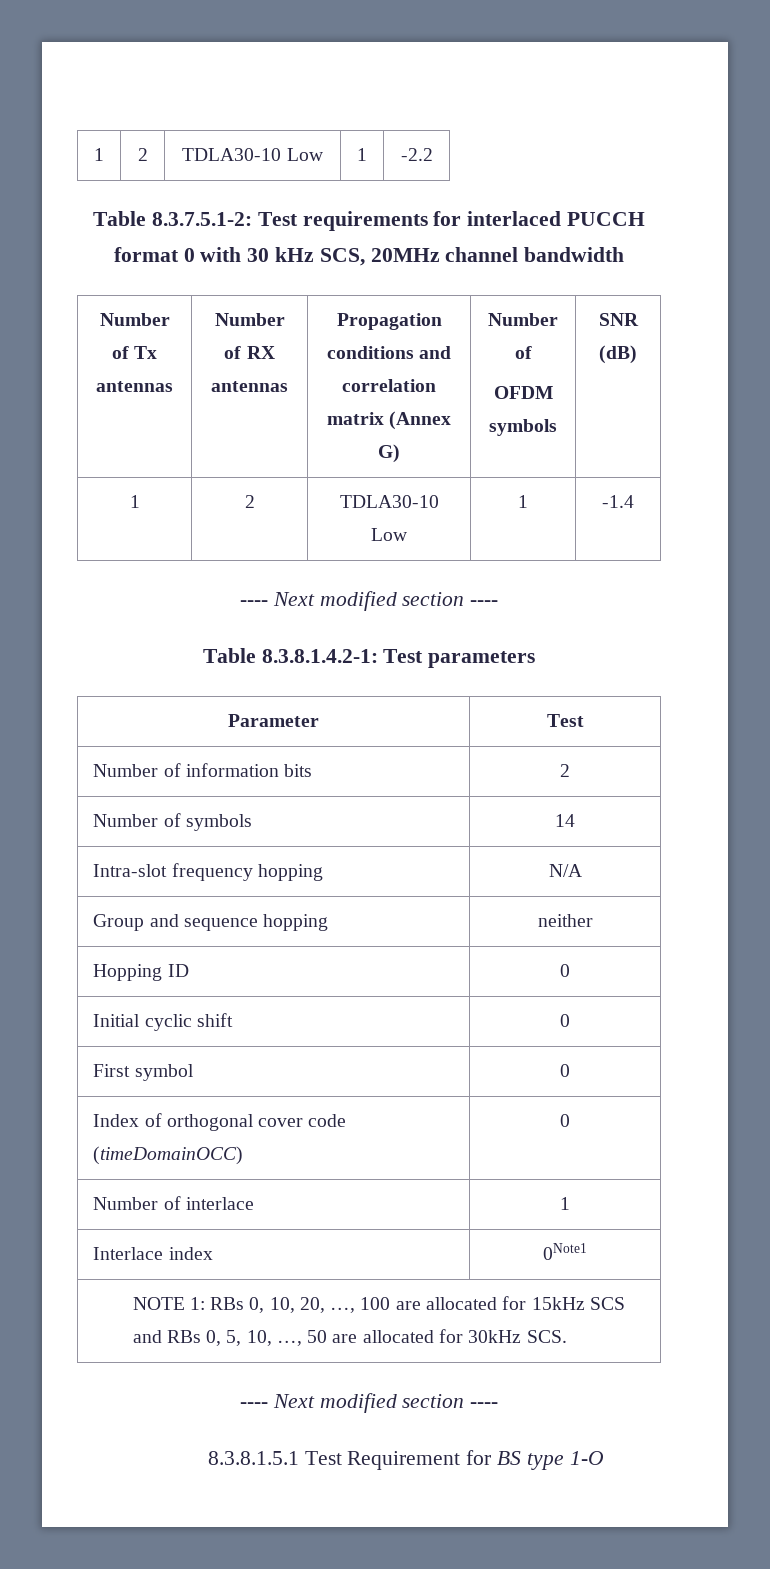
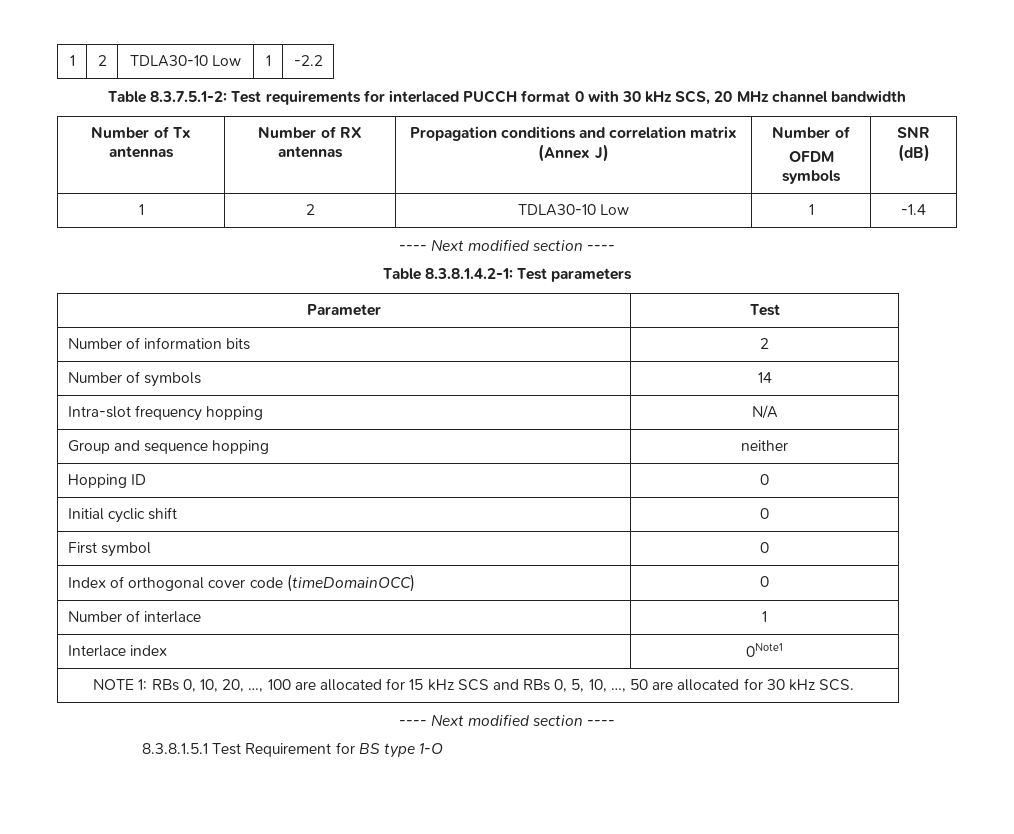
- Table 8.3.7.5.1-2: Test requirements for interlaced PUCCH format 0 with 30 kHz SCS, 20MHz channel bandwidth
+ Table 8.3.7.5.1-2: Test requirements for interlaced PUCCH format 0 with 30 kHz SCS, 20 MHz channel bandwidth
- Number of Tx antennas | Number of RX antennas | Propagation conditions and correlation matrix (Annex G) | Number of
+ Number of Tx antennas | Number of RX antennas | Propagation conditions and correlation matrix (Annex J) | Number of
- NOTE 1: RBs 0, 10, 20, …, 100 are allocated for 15kHz SCS and RBs 0, 5, 10, …, 50 are allocated for 30kHz SCS.
+ NOTE 1: RBs 0, 10, 20, …, 100 are allocated for 15 kHz SCS and RBs 0, 5, 10, …, 50 are allocated for 30 kHz SCS.

